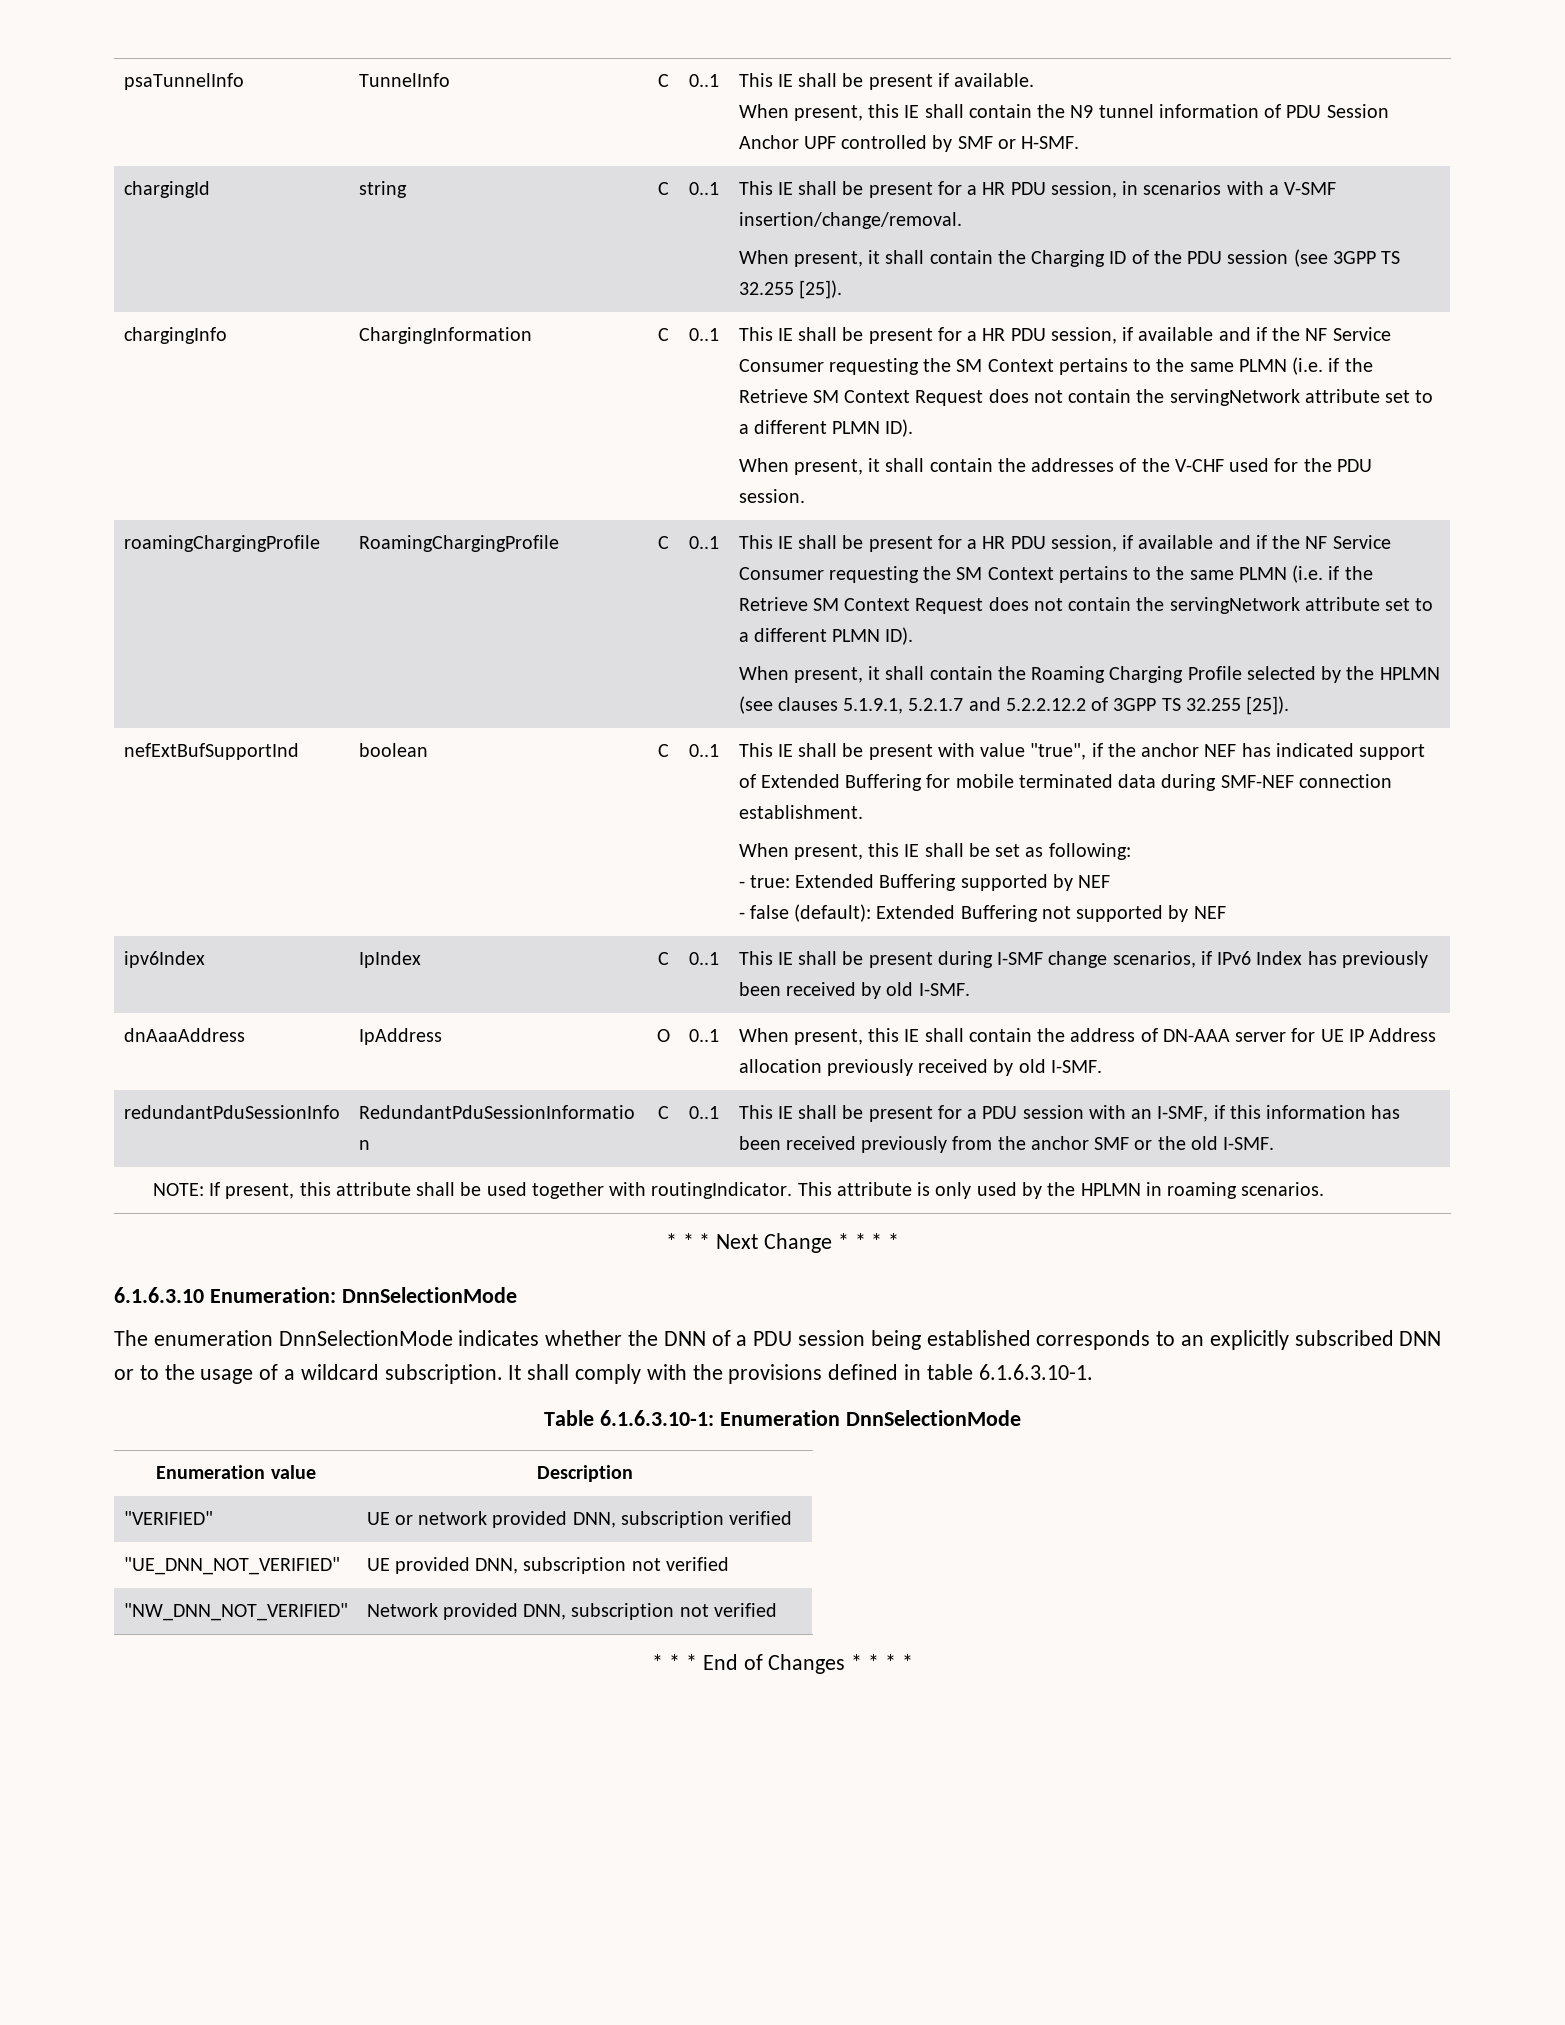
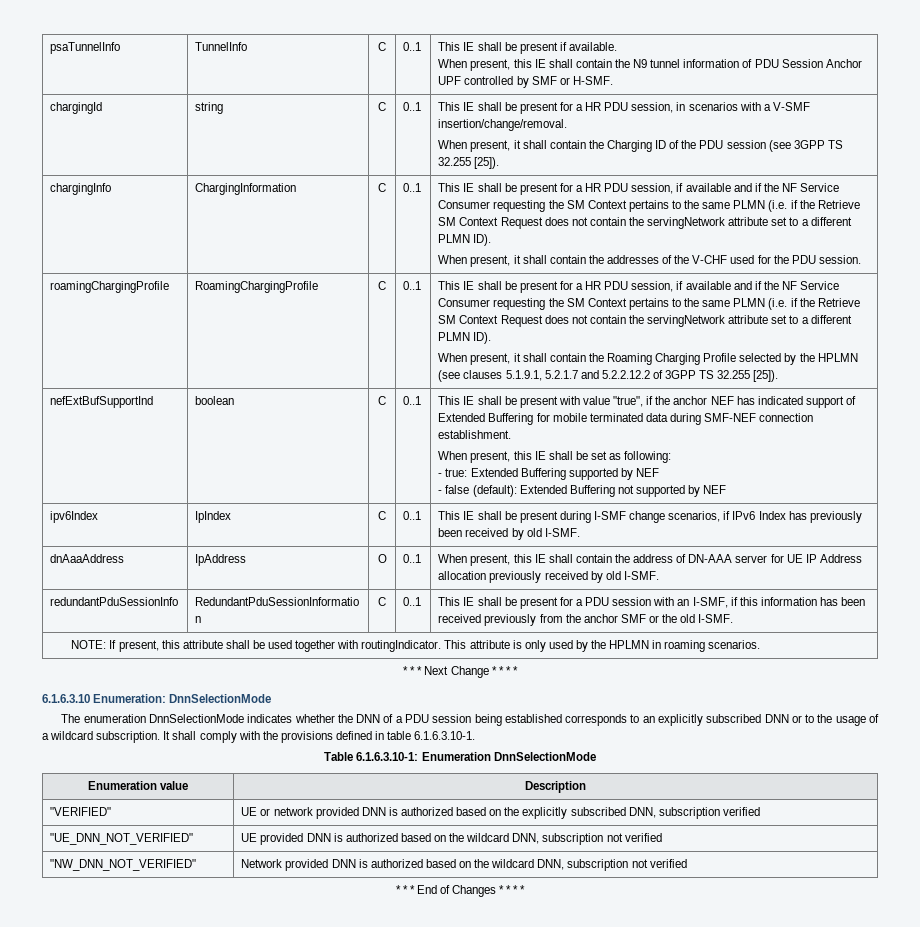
- "VERIFIED" | UE or network provided DNN, subscription verified
+ "VERIFIED" | UE or network provided DNN is authorized based on the explicitly subscribed DNN, subscription verified
- "UE_DNN_NOT_VERIFIED" | UE provided DNN, subscription not verified
+ "UE_DNN_NOT_VERIFIED" | UE provided DNN is authorized based on the wildcard DNN, subscription not verified
- "NW_DNN_NOT_VERIFIED" | Network provided DNN, subscription not verified
+ "NW_DNN_NOT_VERIFIED" | Network provided DNN is authorized based on the wildcard DNN, subscription not verified

